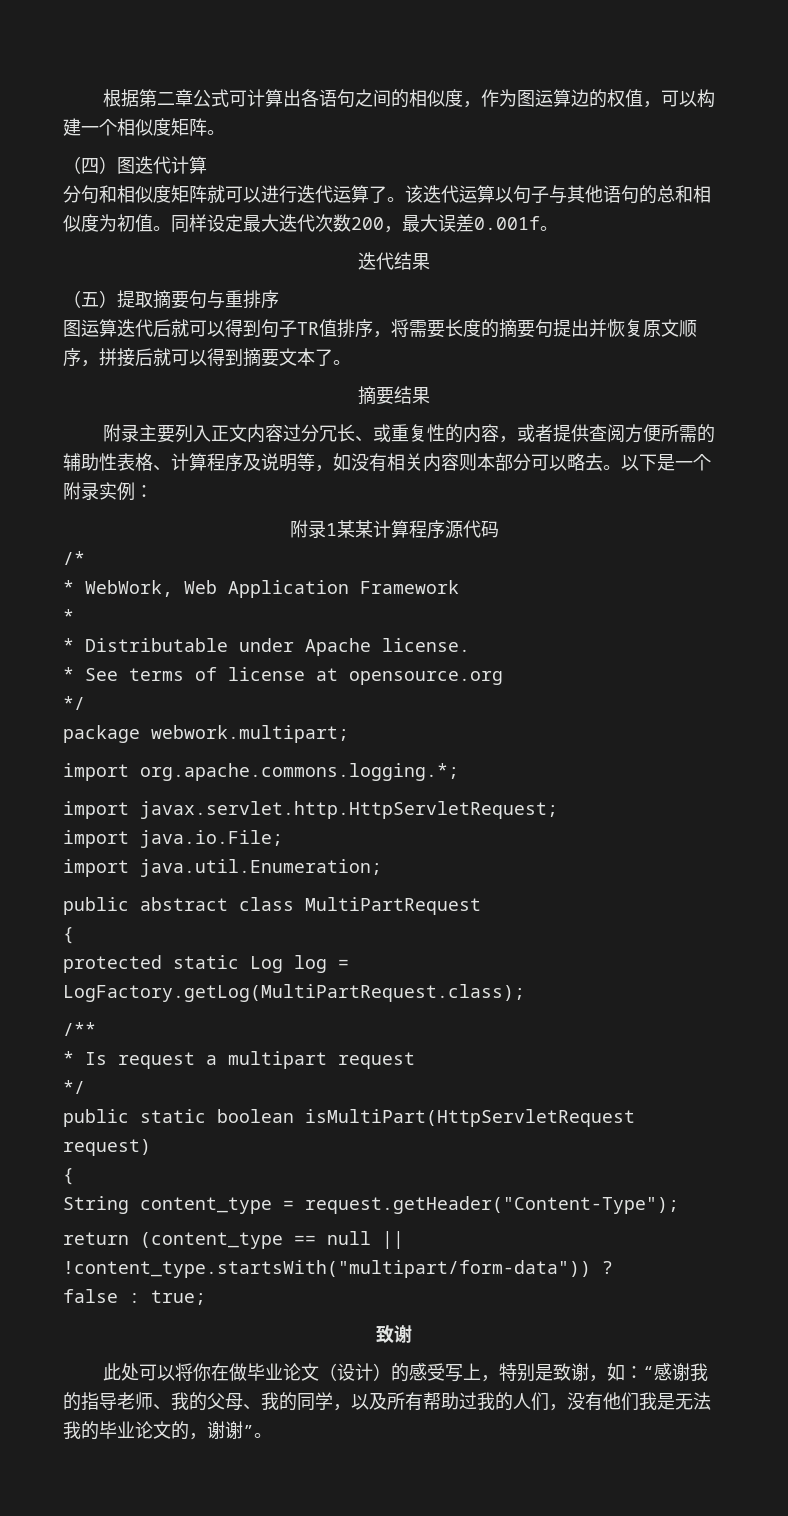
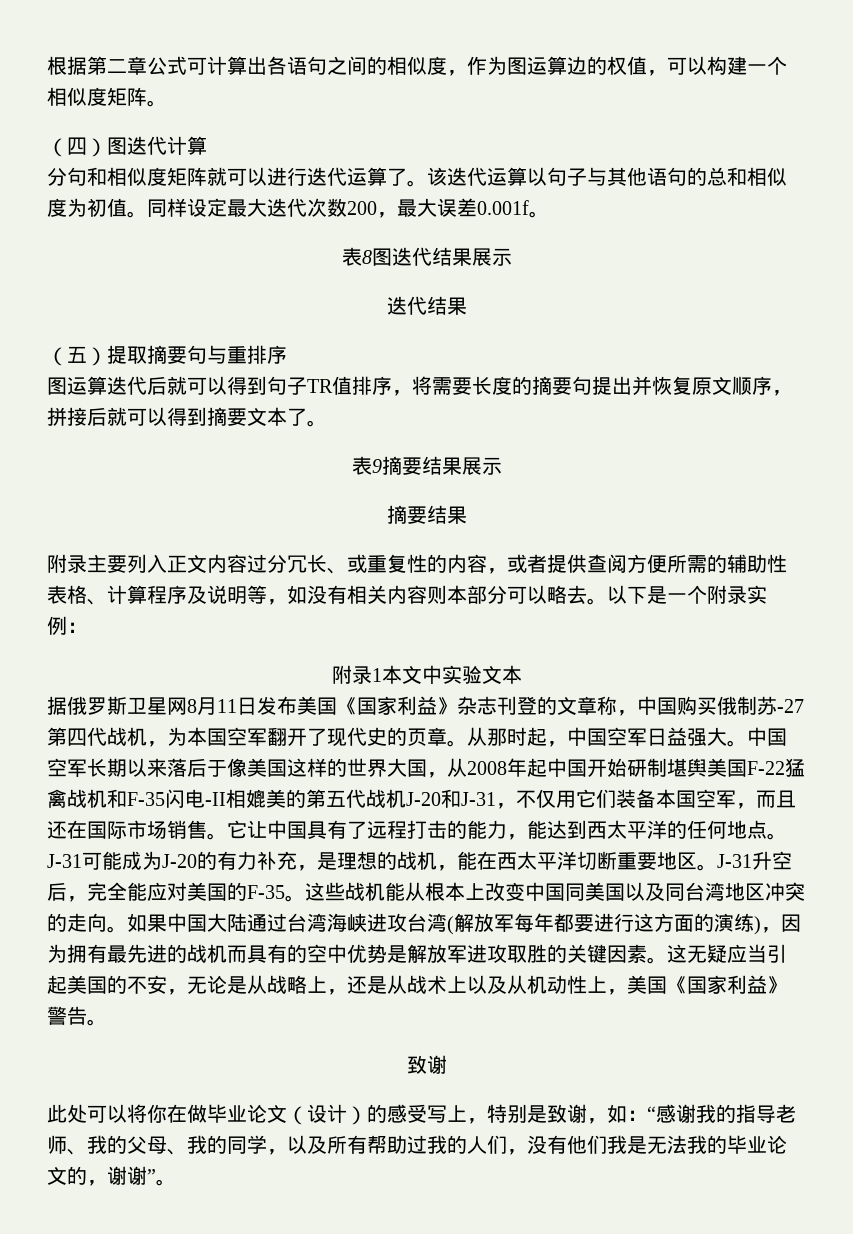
+ 表8图迭代结果展示
+ 表9摘要结果展示
- 附录1某某计算程序源代码
- /*
- * WebWork, Web Application Framework
- *
- * Distributable under Apache license.
- * See terms of license at opensource.org
- */
- package webwork.multipart;
- import org.apache.commons.logging.*;
- import javax.servlet.http.HttpServletRequest;
- import java.io.File;
- import java.util.Enumeration;
- public abstract class MultiPartRequest
- {
- protected static Log log = LogFactory.getLog(MultiPartRequest.class);
- /**
- * Is request a multipart request
- */
- public static boolean isMultiPart(HttpServletRequest request)
- {
- String content_type = request.getHeader("Content-Type");
- return (content_type == null || !content_type.startsWith("multipart/form-data")) ?
- false : true;
+ 附录1本文中实验文本
+ 据俄罗斯卫星网8月11日发布美国《国家利益》杂志刊登的文章称，中国购买俄制苏-27第四代战机，为本国空军翻开了现代史的页章。从那时起，中国空军日益强大。中国空军长期以来落后于像美国这样的世界大国，从2008年起中国开始研制堪舆美国F-22猛禽战机和F-35闪电-II相媲美的第五代战机J-20和J-31，不仅用它们装备本国空军，而且还在国际市场销售。它让中国具有了远程打击的能力，能达到西太平洋的任何地点。J-31可能成为J-20的有力补充，是理想的战机，能在西太平洋切断重要地区。J-31升空后，完全能应对美国的F-35。这些战机能从根本上改变中国同美国以及同台湾地区冲突的走向。如果中国大陆通过台湾海峡进攻台湾(解放军每年都要进行这方面的演练)，因为拥有最先进的战机而具有的空中优势是解放军进攻取胜的关键因素。这无疑应当引起美国的不安，无论是从战略上，还是从战术上以及从机动性上，美国《国家利益》警告。

